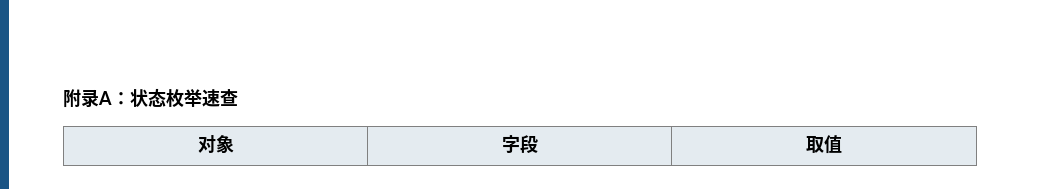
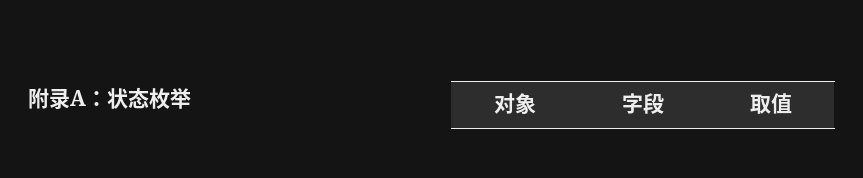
- 附录A：状态枚举速查
+ 附录A：状态枚举

